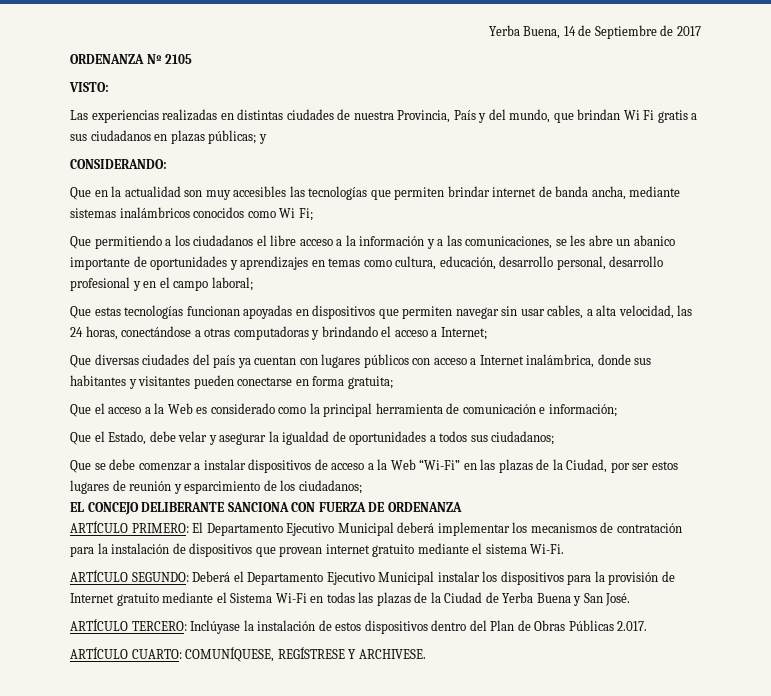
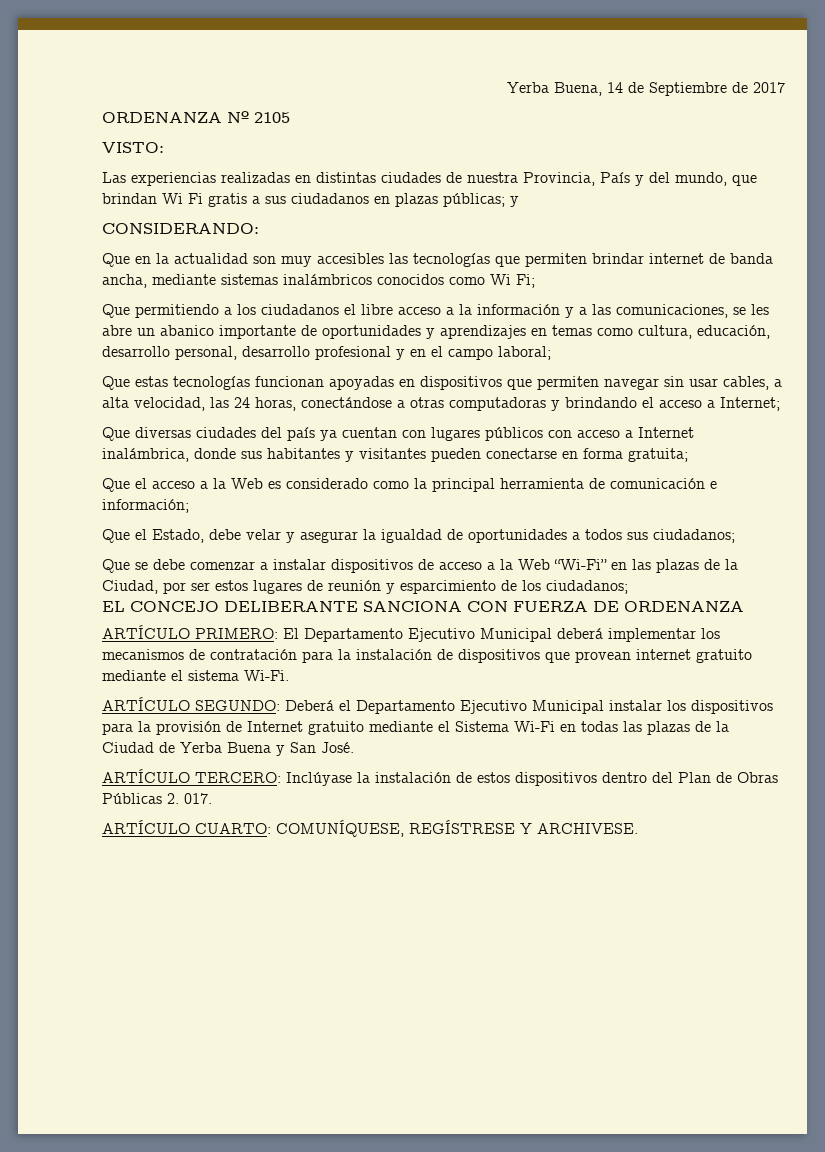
- ARTÍCULO TERCERO: Inclúyase la instalación de estos dispositivos dentro del Plan de Obras Públicas 2.017.
+ ARTÍCULO TERCERO: Inclúyase la instalación de estos dispositivos dentro del Plan de Obras Públicas 2. 017.

